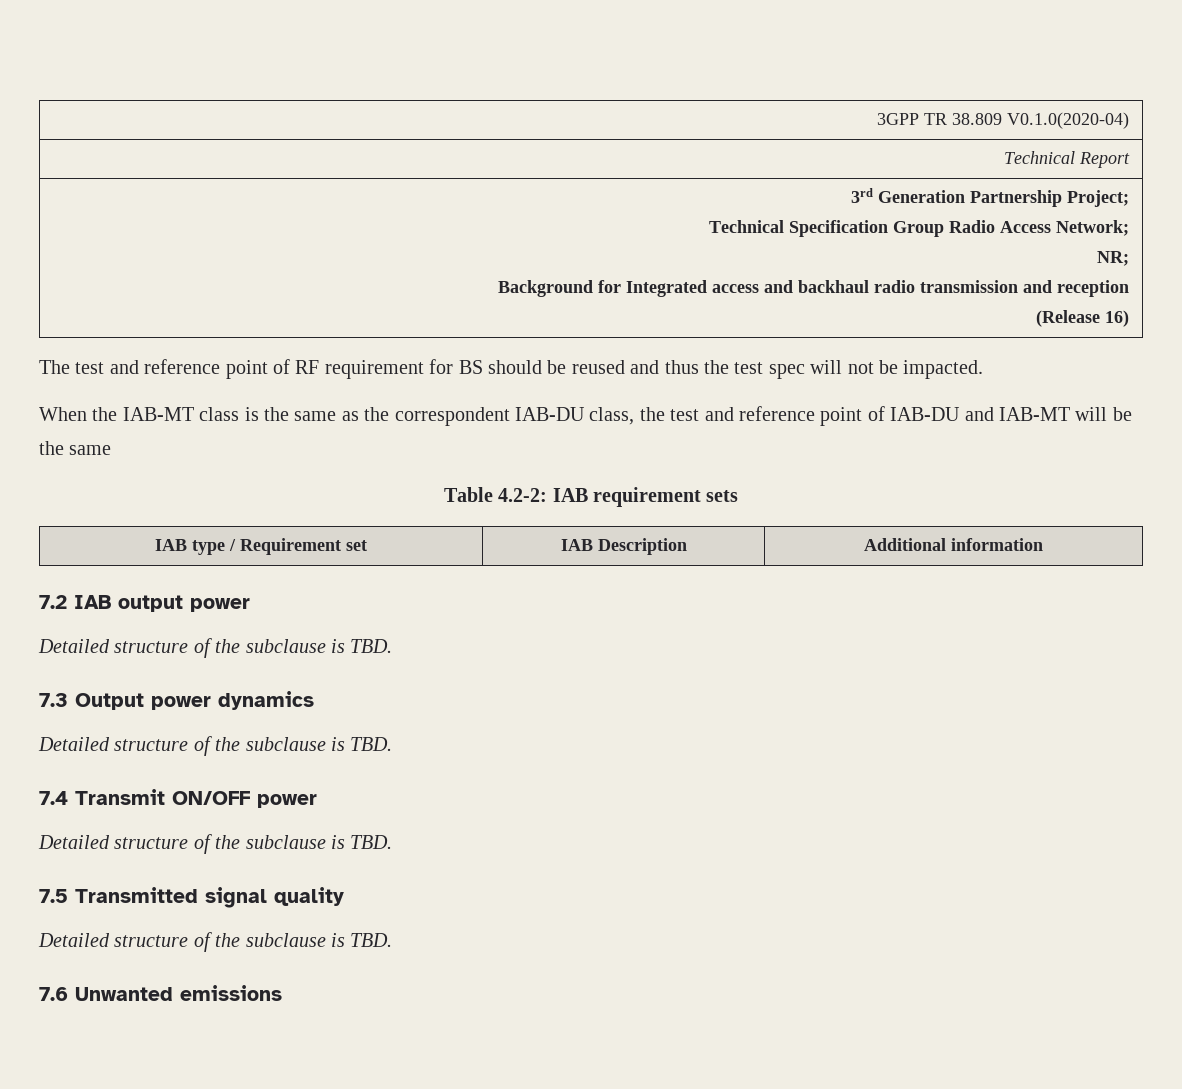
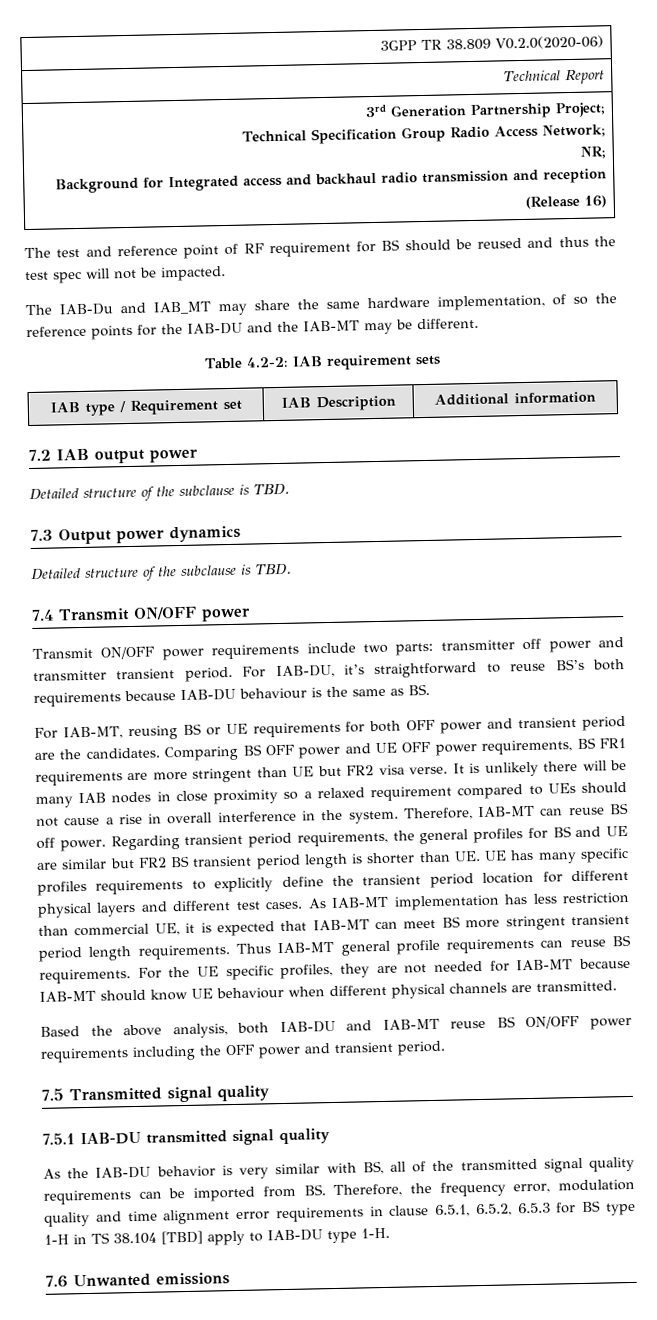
- 3GPP TR 38.809 V0.1.0(2020-04)
+ 3GPP TR 38.809 V0.2.0(2020-06)
- When the IAB-MT class is the same as the correspondent IAB-DU class, the test and reference point of IAB-DU and IAB-MT will be the same
+ The IAB-Du and IAB_MT may share the same hardware implementation, of so the reference points for the IAB-DU and the IAB-MT may be different.
  7.4 Transmit ON/OFF power
- Detailed structure of the subclause is TBD.
+ Transmit ON/OFF power requirements include two parts: transmitter off power and transmitter transient period. For IAB-DU, it’s straightforward to reuse BS’s both requirements because IAB-DU behaviour is the same as BS.
+ For IAB-MT, reusing BS or UE requirements for both OFF power and transient period are the candidates. Comparing BS OFF power and UE OFF power requirements, BS FR1 requirements are more stringent than UE but FR2 visa verse. It is unlikely there will be many IAB nodes in close proximity so a relaxed requirement compared to UEs should not cause a rise in overall interference in the system. Therefore, IAB-MT can reuse BS off power. Regarding transient period requirements, the general profiles for BS and UE are similar but FR2 BS transient period length is shorter than UE. UE has many specific profiles requirements to explicitly define the transient period location for different physical layers and different test cases. As IAB-MT implementation has less restriction than commercial UE, it is expected that IAB-MT can meet BS more stringent transient period length requirements. Thus IAB-MT general profile requirements can reuse BS requirements. For the UE specific profiles, they are not needed for IAB-MT because IAB-MT should know UE behaviour when different physical channels are transmitted.
+ Based the above analysis, both IAB-DU and IAB-MT reuse BS ON/OFF power requirements including the OFF power and transient period.
  7.5 Transmitted signal quality
- Detailed structure of the subclause is TBD.
+ 7.5.1 IAB-DU transmitted signal quality
+ As the IAB-DU behavior is very similar with BS, all of the transmitted signal quality requirements can be imported from BS. Therefore, the frequency error, modulation quality and time alignment error requirements in clause 6.5.1, 6.5.2, 6.5.3 for BS type 1-H in TS 38.104 [TBD] apply to IAB-DU type 1-H.

